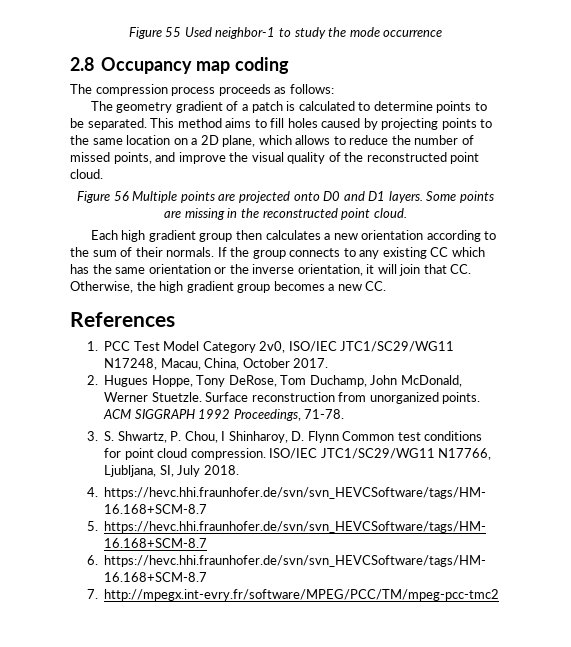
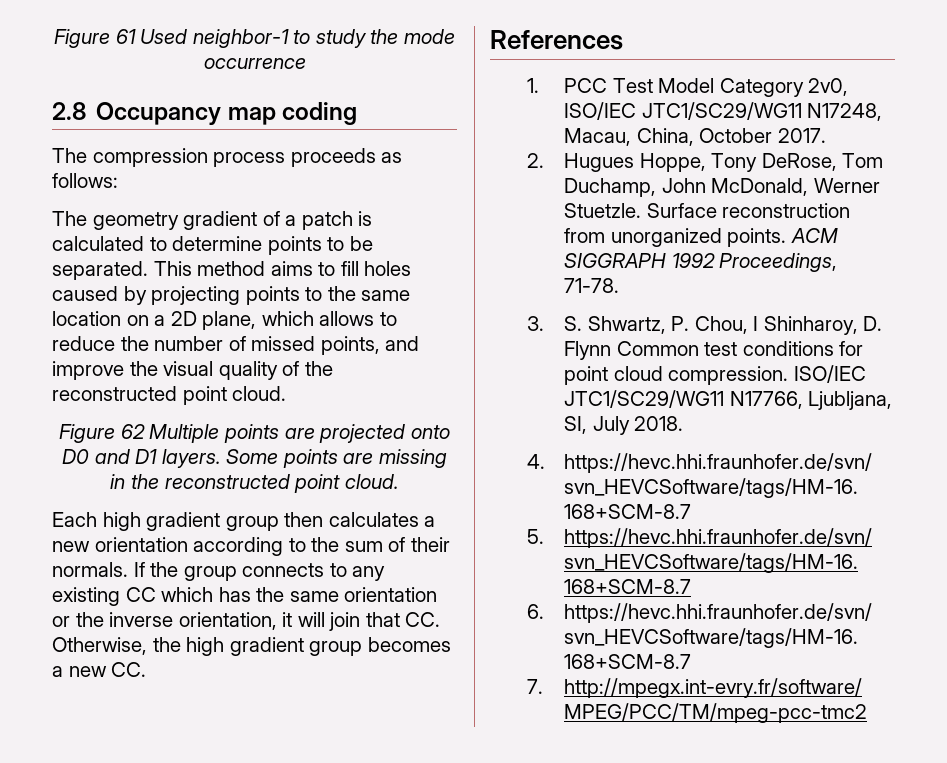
- Figure 55 Used neighbor-1 to study the mode occurrence
+ Figure 61 Used neighbor-1 to study the mode occurrence
- Figure 56 Multiple points are projected onto D0 and D1 layers.
+ Figure 62 Multiple points are projected onto D0 and D1 layers.

